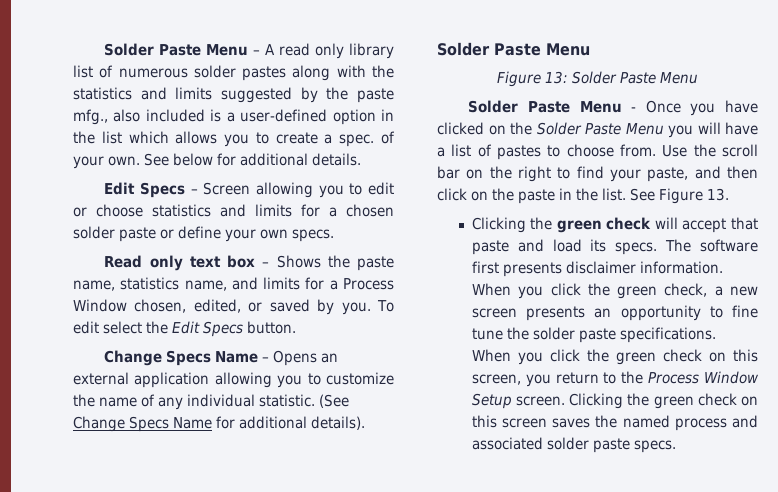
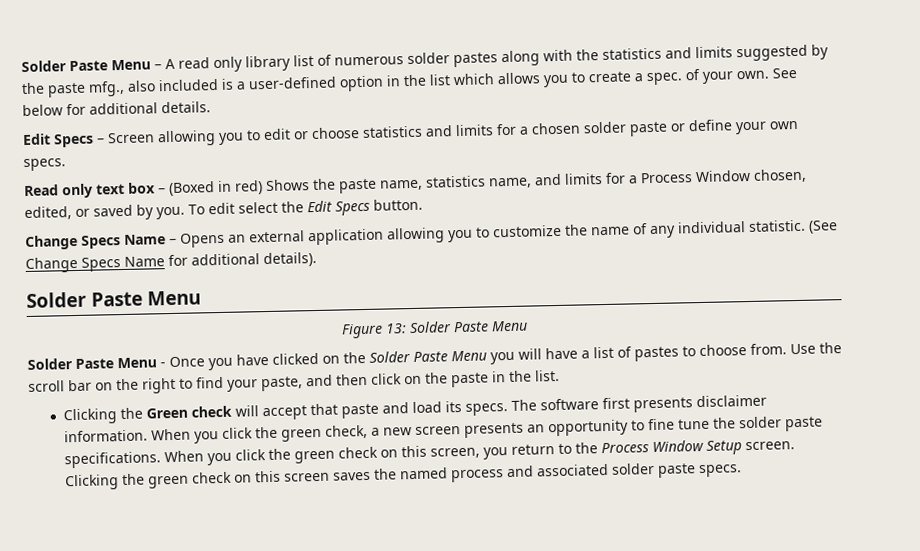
- Read only text box – Shows the paste name, statistics name, and limits for a Process Window chosen, edited, or saved by you.
+ Read only text box – (Boxed in red) Shows the paste name, statistics name, and limits for a Process Window chosen, edited, or saved by you.
- Use the scroll bar on the right to find your paste, and then click on the paste in the list. See Figure 13.
- Clicking the green check will accept that paste and load its specs.
+ Use the scroll bar on the right to find your paste, and then click on the paste in the list.
+ Clicking the Green check will accept that paste and load its specs.

